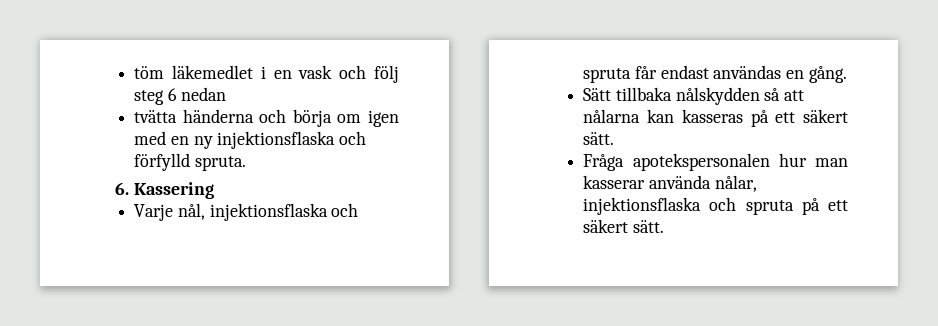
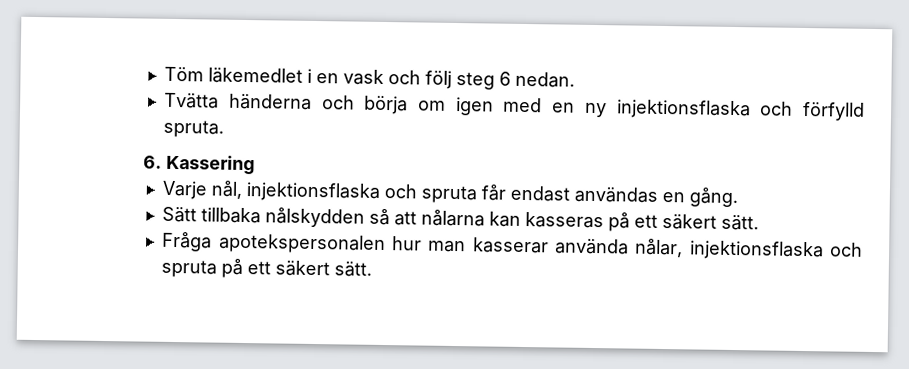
- töm läkemedlet i en vask och följ steg 6 nedan
- tvätta händerna och börja om igen med en ny injektionsflaska och förfylld spruta.
+ Töm läkemedlet i en vask och följ steg 6 nedan.
+ Tvätta händerna och börja om igen med en ny injektionsflaska och förfylld spruta.

